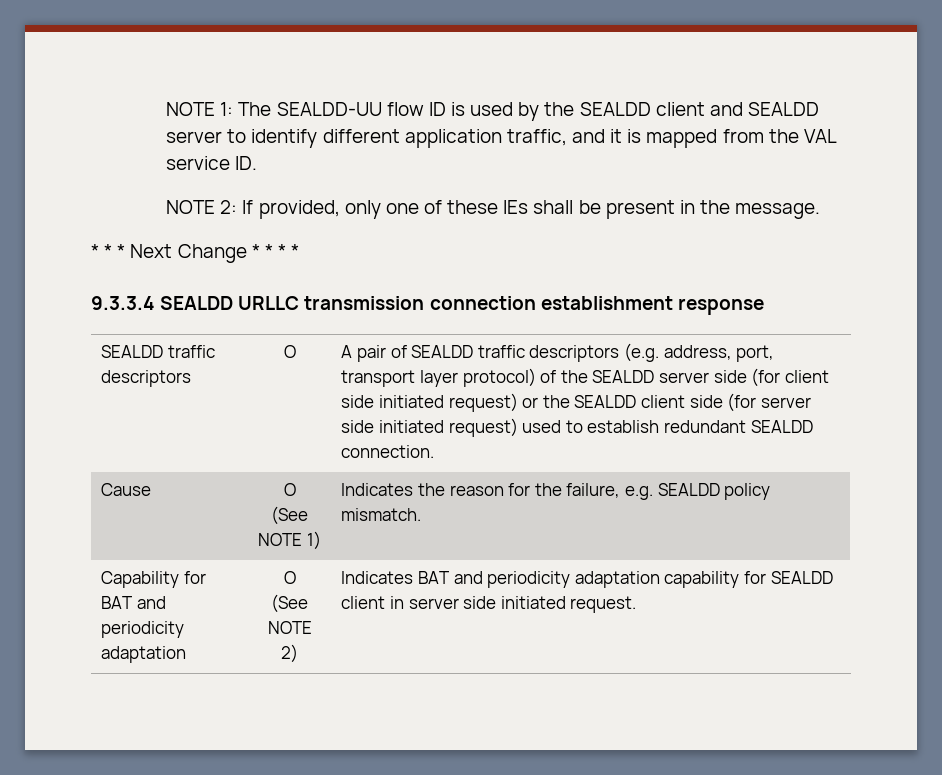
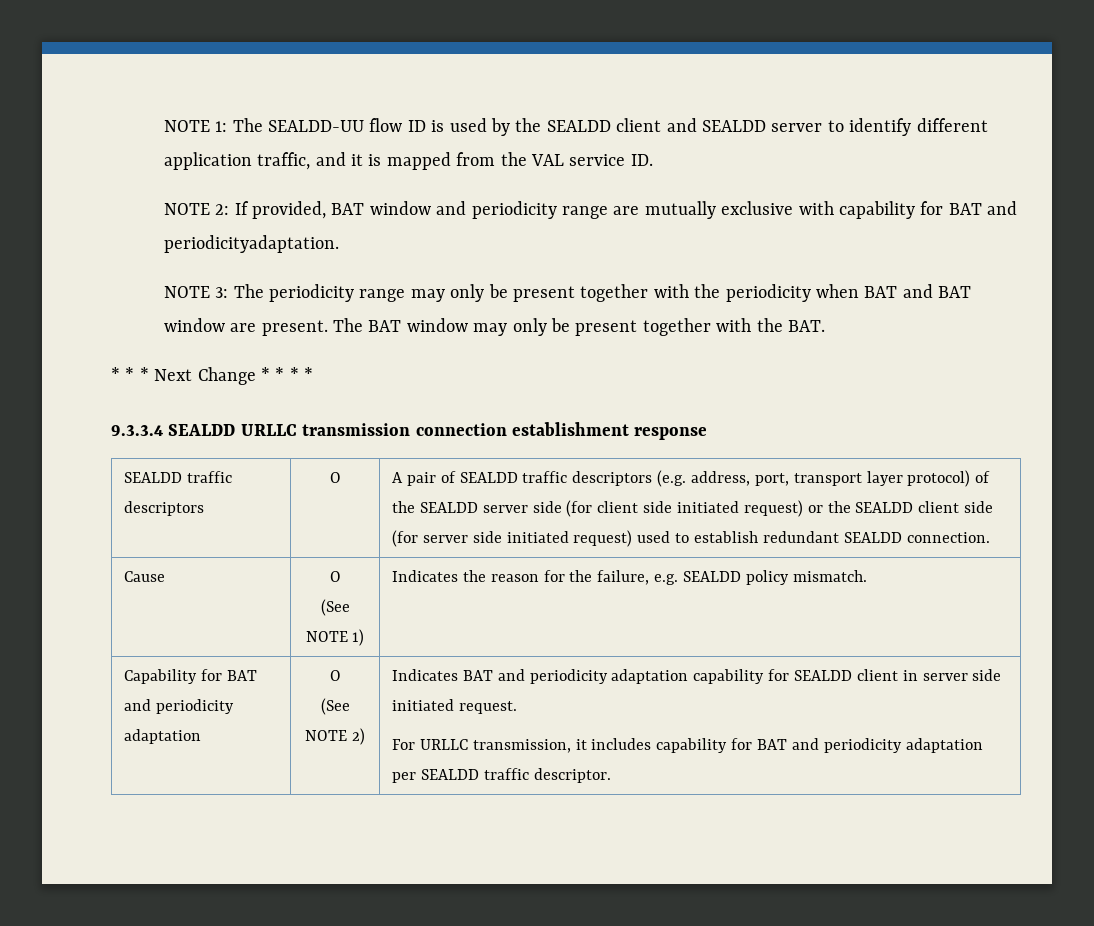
- NOTE 2: If provided, only one of these IEs shall be present in the message.
+ NOTE 2: If provided, BAT window and periodicity range are mutually exclusive with capability for BAT and periodicityadaptation.
+ NOTE 3: The periodicity range may only be present together with the periodicity when BAT and BAT window are present. The BAT window may only be present together with the BAT.
  Capability for BAT and periodicity adaptation | O
  (See NOTE 2) | Indicates BAT and periodicity adaptation capability for SEALDD client in server side initiated request.
+ For URLLC transmission, it includes capability for BAT and periodicity adaptation per SEALDD traffic descriptor.

